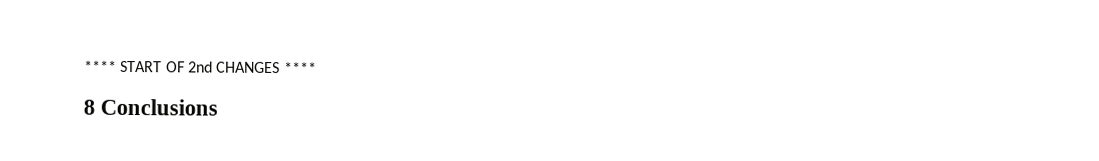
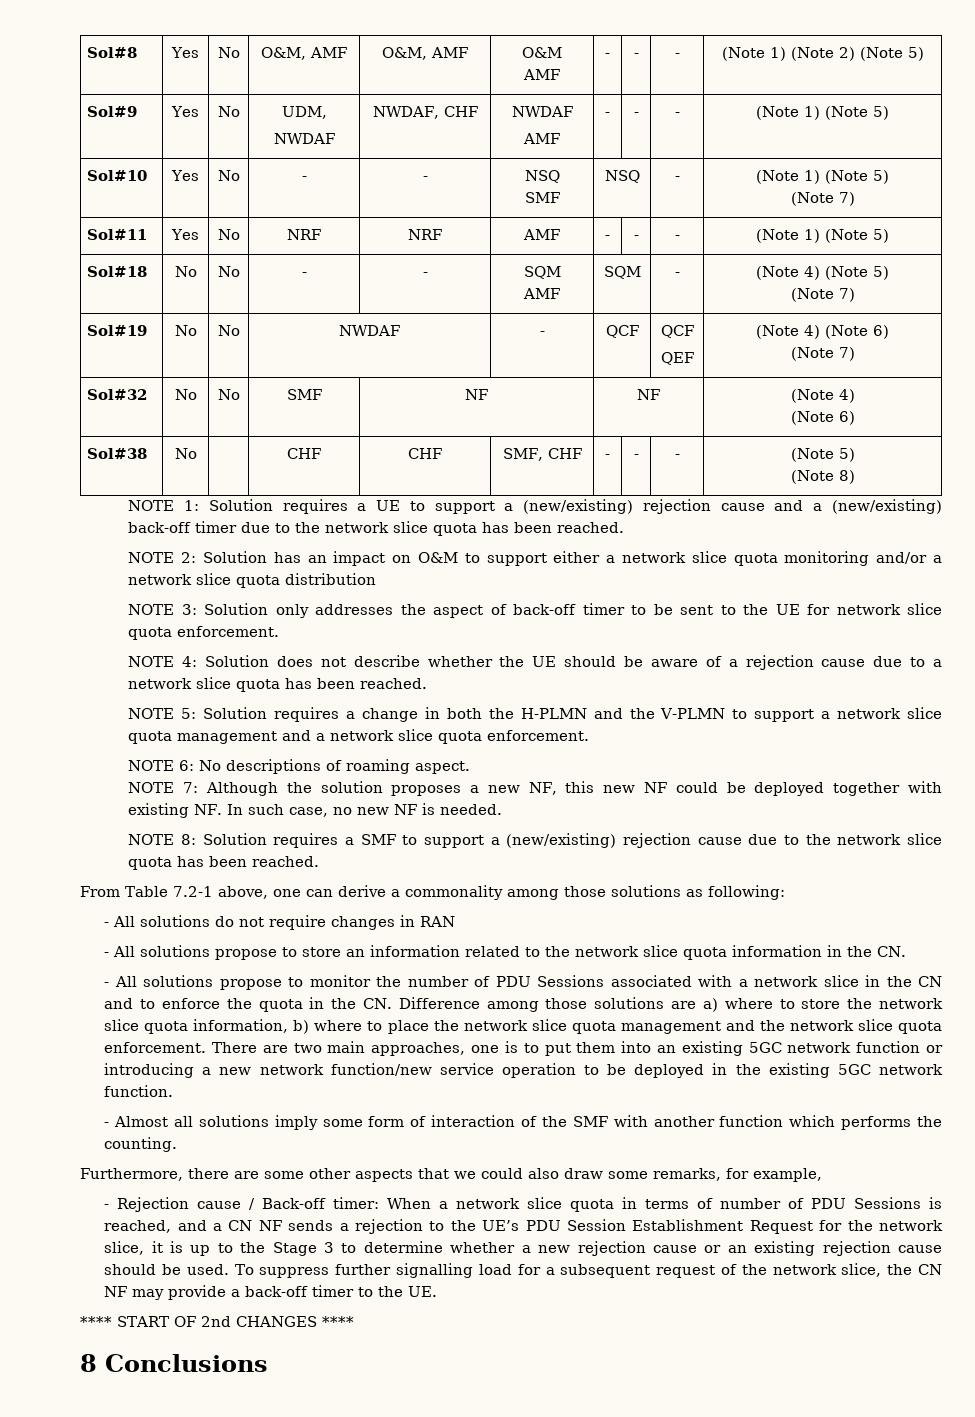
+ Sol#8 | Yes | No | O&M, AMF | O&M, AMF | O&M
+ AMF | - | - | - | (Note 1) (Note 2) (Note 5)
+ Sol#9 | Yes | No | UDM,
+ NWDAF | NWDAF, CHF | NWDAF
+ AMF | - | - | - | (Note 1) (Note 5)
+ Sol#10 | Yes | No | - | - | NSQ
+ SMF | NSQ | - | (Note 1) (Note 5)
+ (Note 7)
+ Sol#11 | Yes | No | NRF | NRF | AMF | - | - | - | (Note 1) (Note 5)
+ Sol#18 | No | No | - | - | SQM
+ AMF | SQM | - | (Note 4) (Note 5)
+ (Note 7)
+ Sol#19 | No | No | NWDAF | - | QCF | QCF
+ QEF | (Note 4) (Note 6)
+ (Note 7)
+ Sol#32 | No | No | SMF | NF | NF | (Note 4)
+ (Note 6)
+ Sol#38 | No | | CHF | CHF | SMF, CHF | - | - | - | (Note 5)
+ (Note 8)
+ NOTE 1: Solution requires a UE to support a (new/existing) rejection cause and a (new/existing) back-off timer due to the network slice quota has been reached.
+ NOTE 2: Solution has an impact on O&M to support either a network slice quota monitoring and/or a network slice quota distribution
+ NOTE 3: Solution only addresses the aspect of back-off timer to be sent to the UE for network slice quota enforcement.
+ NOTE 4: Solution does not describe whether the UE should be aware of a rejection cause due to a network slice quota has been reached.
+ NOTE 5: Solution requires a change in both the H-PLMN and the V-PLMN to support a network slice quota management and a network slice quota enforcement.
+ NOTE 6: No descriptions of roaming aspect.
+ NOTE 7: Although the solution proposes a new NF, this new NF could be deployed together with existing NF. In such case, no new NF is needed.
+ NOTE 8: Solution requires a SMF to support a (new/existing) rejection cause due to the network slice quota has been reached.
+ From Table 7.2-1 above, one can derive a commonality among those solutions as following:
+ - All solutions do not require changes in RAN
+ - All solutions propose to store an information related to the network slice quota information in the CN.
+ - All solutions propose to monitor the number of PDU Sessions associated with a network slice in the CN and to enforce the quota in the CN. Difference among those solutions are a) where to store the network slice quota information, b) where to place the network slice quota management and the network slice quota enforcement. There are two main approaches, one is to put them into an existing 5GC network function or introducing a new network function/new service operation to be deployed in the existing 5GC network function.
+ - Almost all solutions imply some form of interaction of the SMF with another function which performs the counting.
+ Furthermore, there are some other aspects that we could also draw some remarks, for example,
+ - Rejection cause / Back-off timer: When a network slice quota in terms of number of PDU Sessions is reached, and a CN NF sends a rejection to the UE’s PDU Session Establishment Request for the network slice, it is up to the Stage 3 to determine whether a new rejection cause or an existing rejection cause should be used. To suppress further signalling load for a subsequent request of the network slice, the CN NF may provide a back-off timer to the UE.

